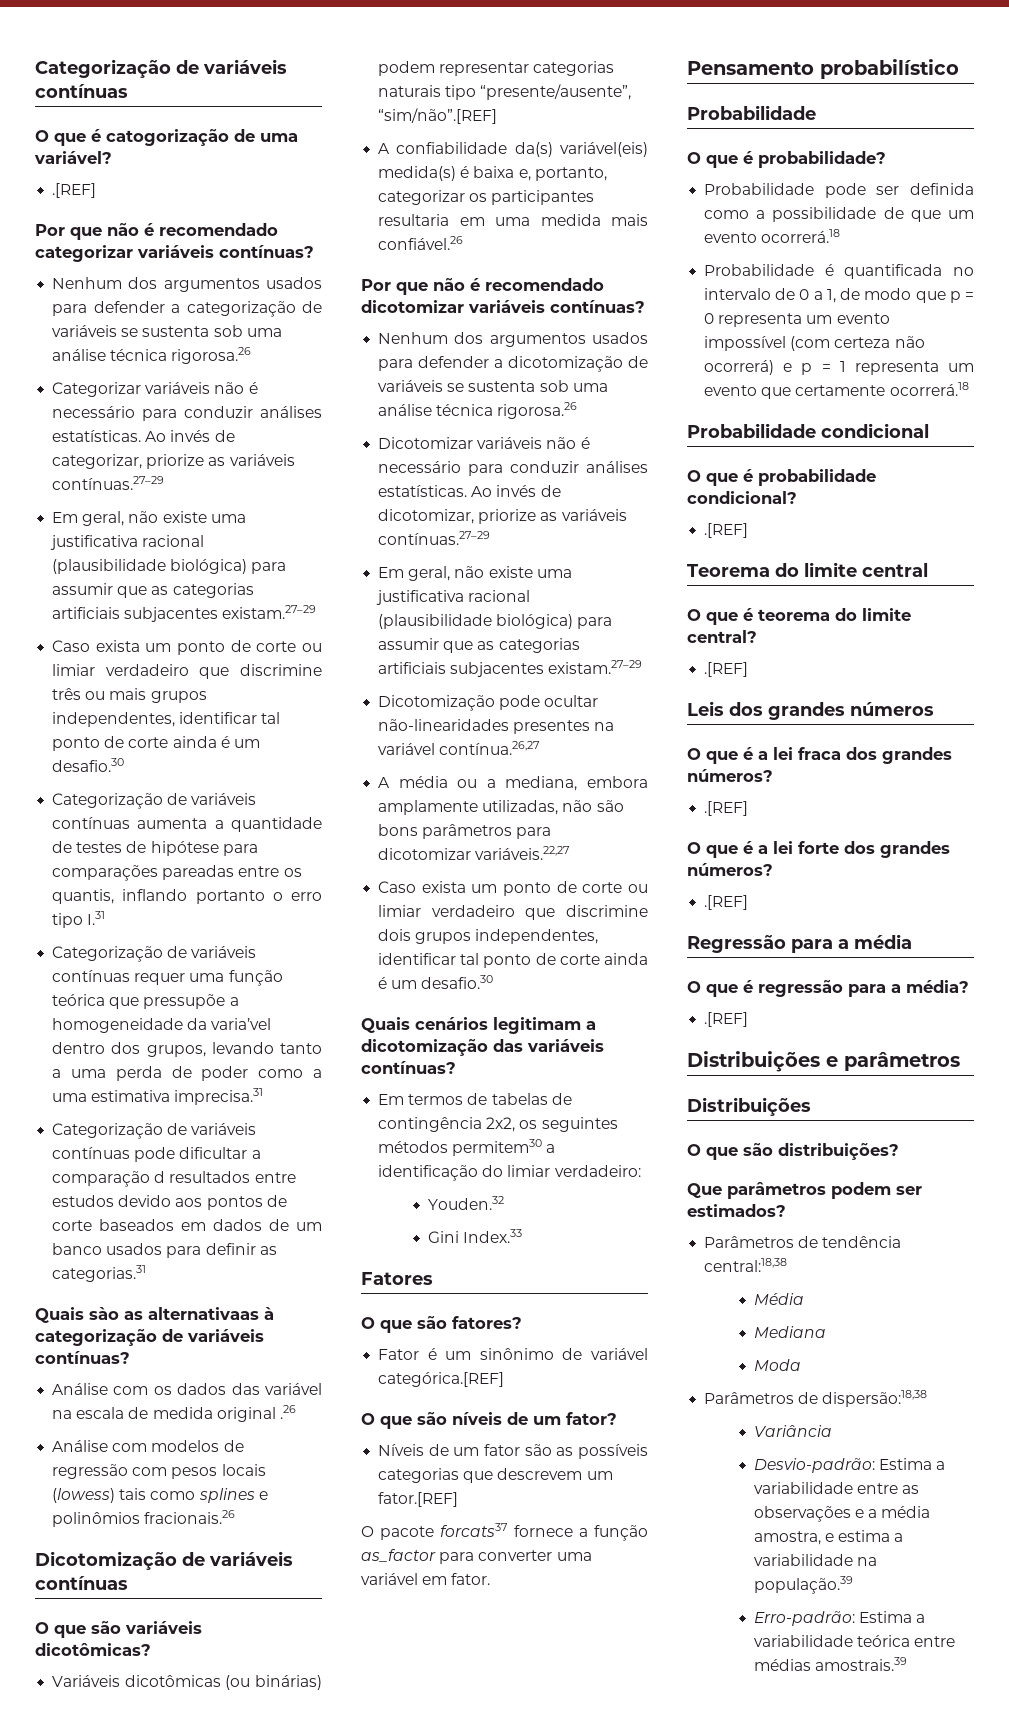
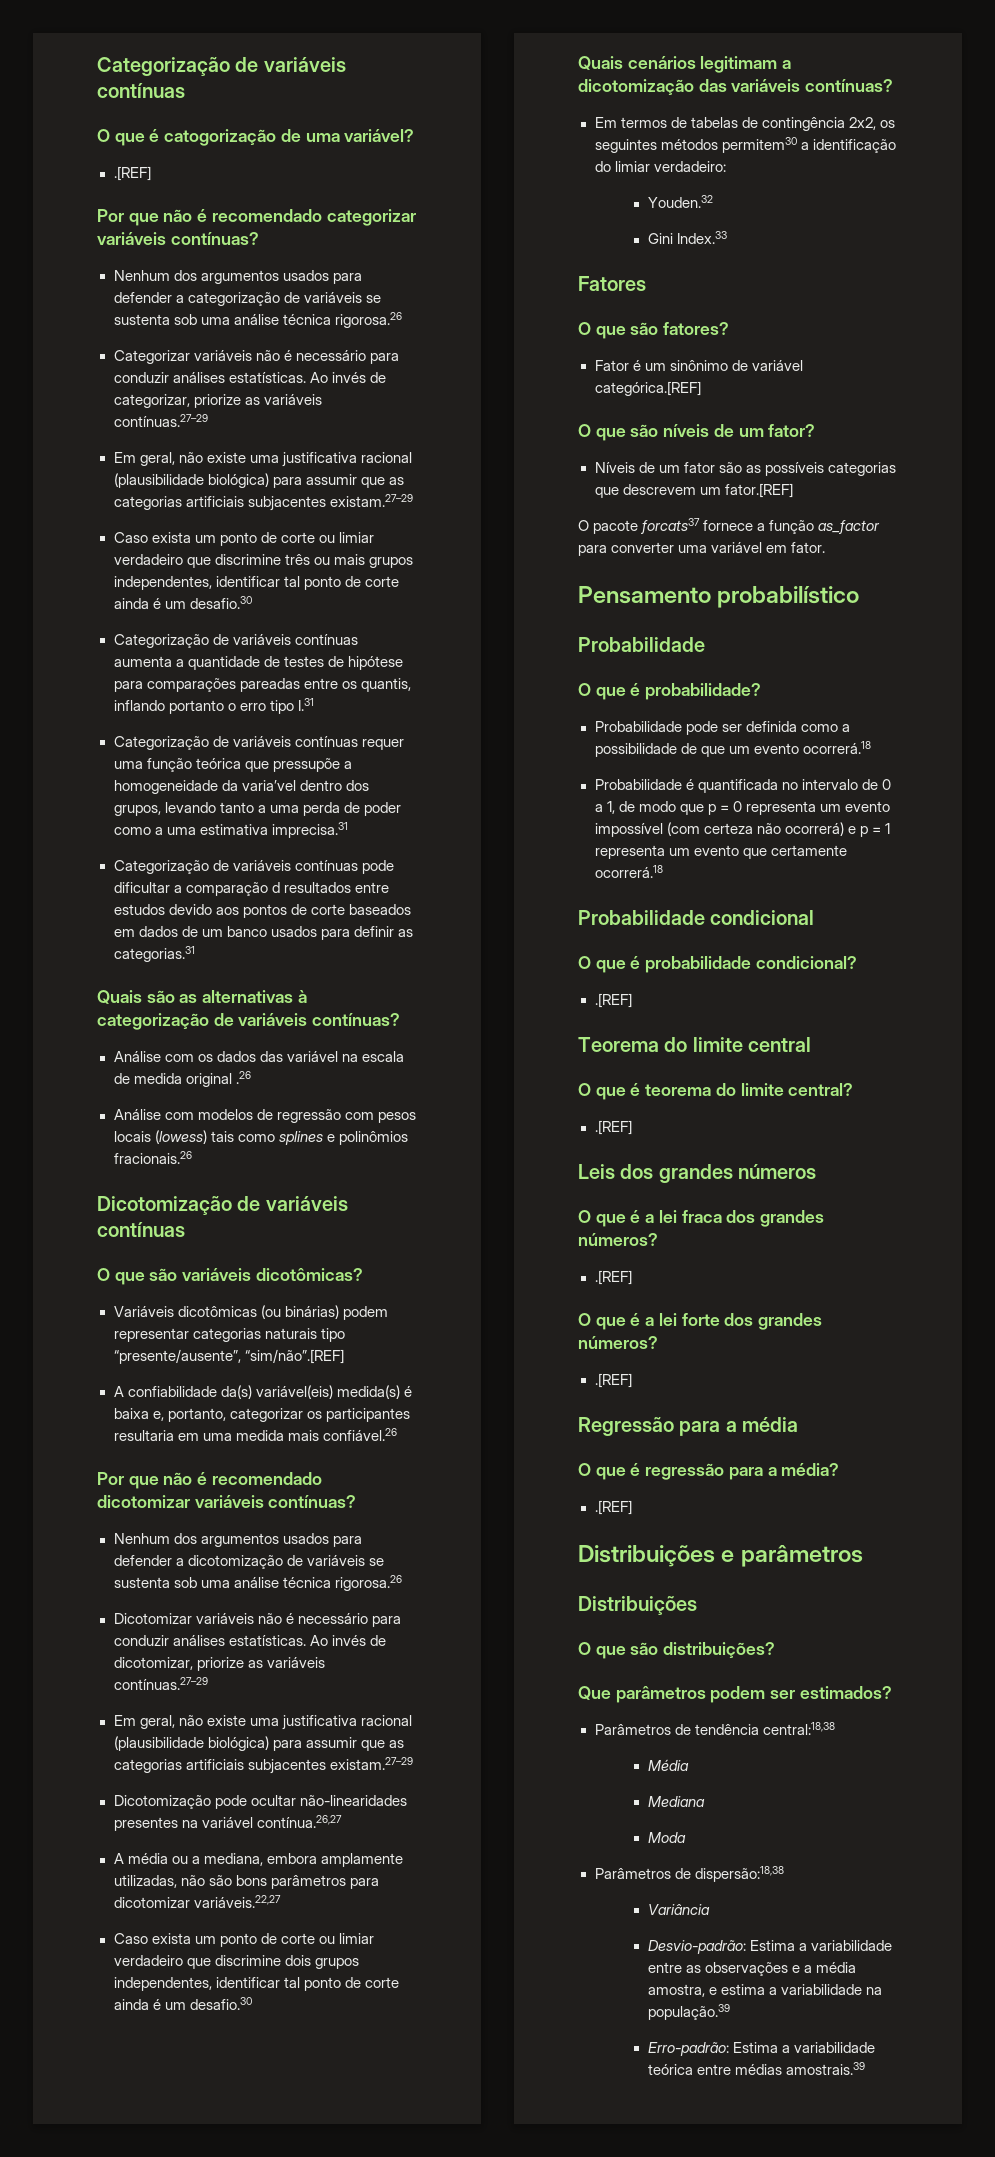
- Quais sào as alternativaas à categorização de variáveis contínuas?
+ Quais são as alternativas à categorização de variáveis contínuas?

